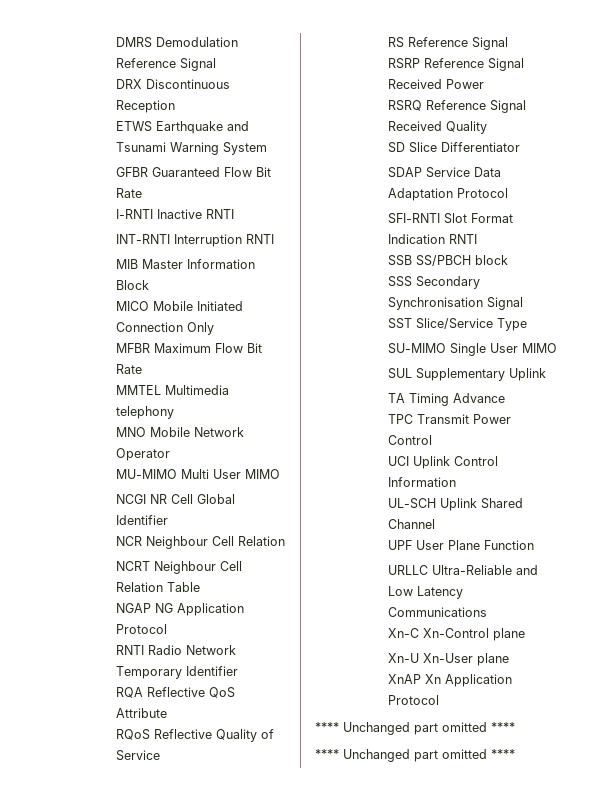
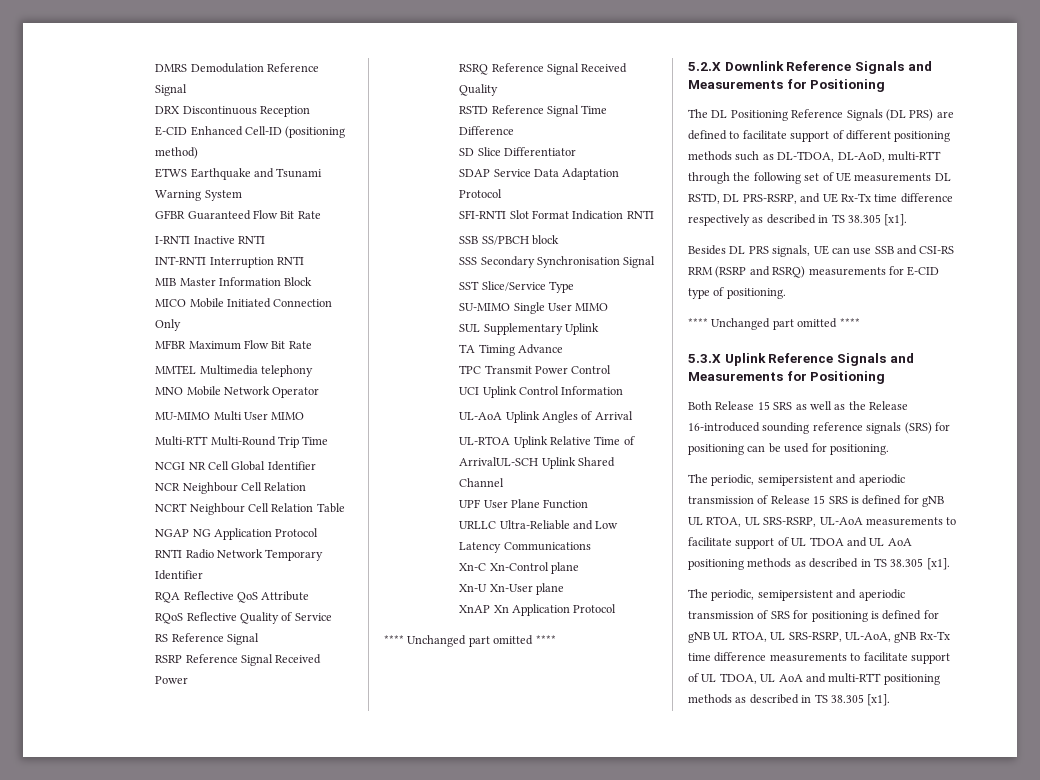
+ E-CID Enhanced Cell-ID (positioning method)
+ Multi-RTT Multi-Round Trip Time
+ RSTD Reference Signal Time Difference
- UL-SCH Uplink Shared Channel
+ UL-AoA Uplink Angles of Arrival
+ UL-RTOA Uplink Relative Time of ArrivalUL-SCH Uplink Shared Channel
  XnAP Xn Application Protocol
  **** Unchanged part omitted ****
+ 5.2.X Downlink Reference Signals and Measurements for Positioning
+ The DL Positioning Reference Signals (DL PRS) are defined to facilitate support of different positioning methods such as DL-TDOA, DL-AoD, multi-RTT through the following set of UE measurements DL RSTD, DL PRS-RSRP, and UE Rx-Tx time difference respectively as described in TS 38.305 [x1].
+ Besides DL PRS signals, UE can use SSB and CSI-RS RRM (RSRP and RSRQ) measurements for E-CID type of positioning.
  **** Unchanged part omitted ****
+ 5.3.X Uplink Reference Signals and Measurements for Positioning
+ Both Release 15 SRS as well as the Release 16-introduced sounding reference signals (SRS) for positioning can be used for positioning.
+ The periodic, semipersistent and aperiodic transmission of Release 15 SRS is defined for gNB UL RTOA, UL SRS-RSRP, UL-AoA measurements to facilitate support of UL TDOA and UL AoA positioning methods as described in TS 38.305 [x1].
+ The periodic, semipersistent and aperiodic transmission of SRS for positioning is defined for gNB UL RTOA, UL SRS-RSRP, UL-AoA, gNB Rx-Tx time difference measurements to facilitate support of UL TDOA, UL AoA and multi-RTT positioning methods as described in TS 38.305 [x1].

